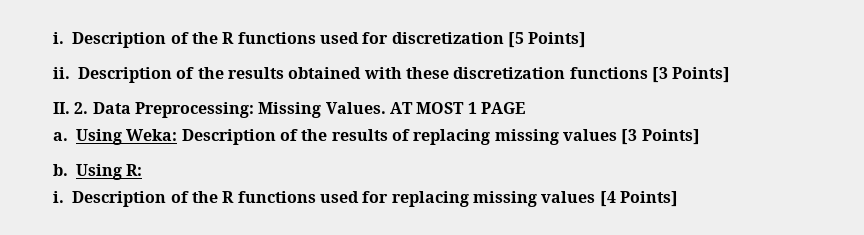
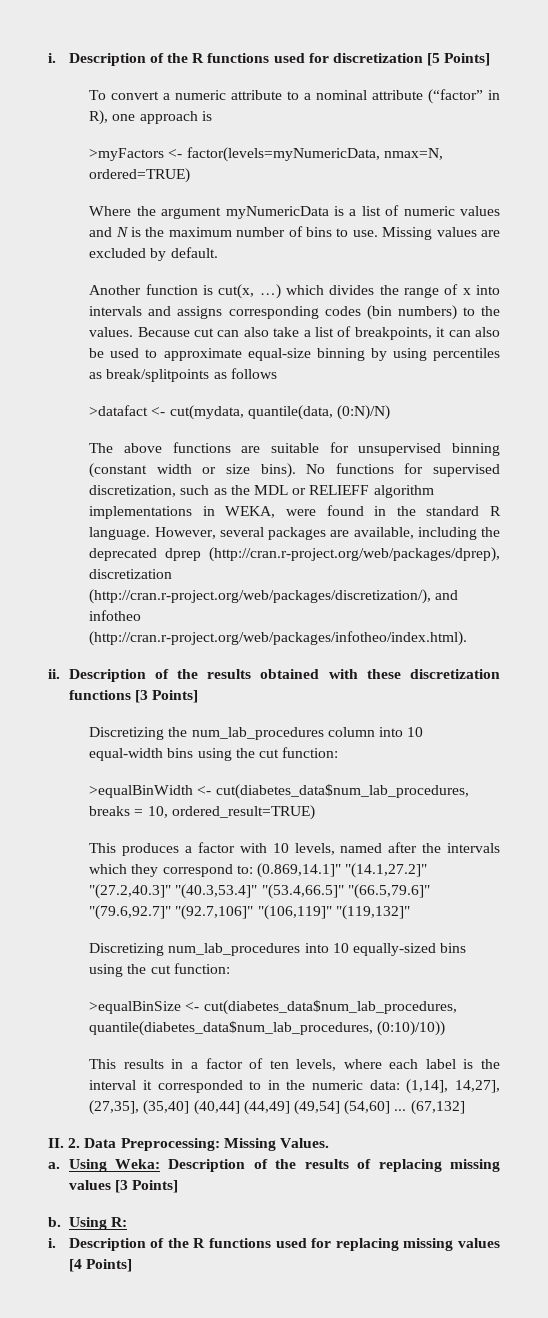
+ To convert a numeric attribute to a nominal attribute (“factor” in R), one approach is
+ >myFactors <- factor(levels=myNumericData, nmax=N, ordered=TRUE)
+ Where the argument myNumericData is a list of numeric values and N is the maximum number of bins to use. Missing values are excluded by default.
+ Another function is cut(x, …) which divides the range of x into intervals and assigns corresponding codes (bin numbers) to the values. Because cut can also take a list of breakpoints, it can also be used to approximate equal-size binning by using percentiles as break/splitpoints as follows
+ >datafact <- cut(mydata, quantile(data, (0:N)/N)
+ The above functions are suitable for unsupervised binning (constant width or size bins). No functions for supervised discretization, such as the MDL or RELIEFF algorithm implementations in WEKA, were found in the standard R language. However, several packages are available, including the deprecated dprep (http://cran.r-project.org/web/packages/dprep), discretization (http://cran.r-project.org/web/packages/discretization/), and infotheo (http://cran.r-project.org/web/packages/infotheo/index.html).
+ Discretizing the num_lab_procedures column into 10 equal-width bins using the cut function:
+ >equalBinWidth <- cut(diabetes_data$num_lab_procedures, breaks = 10, ordered_result=TRUE)
+ This produces a factor with 10 levels, named after the intervals which they correspond to: (0.869,14.1]" "(14.1,27.2]" "(27.2,40.3]" "(40.3,53.4]" "(53.4,66.5]" "(66.5,79.6]" "(79.6,92.7]" "(92.7,106]" "(106,119]" "(119,132]"
+ Discretizing num_lab_procedures into 10 equally-sized bins using the cut function:
+ >equalBinSize <- cut(diabetes_data$num_lab_procedures, quantile(diabetes_data$num_lab_procedures, (0:10)/10))
+ This results in a factor of ten levels, where each label is the interval it corresponded to in the numeric data: (1,14], 14,27], (27,35], (35,40] (40,44] (44,49] (49,54] (54,60] ... (67,132]
- AT MOST 1 PAGE

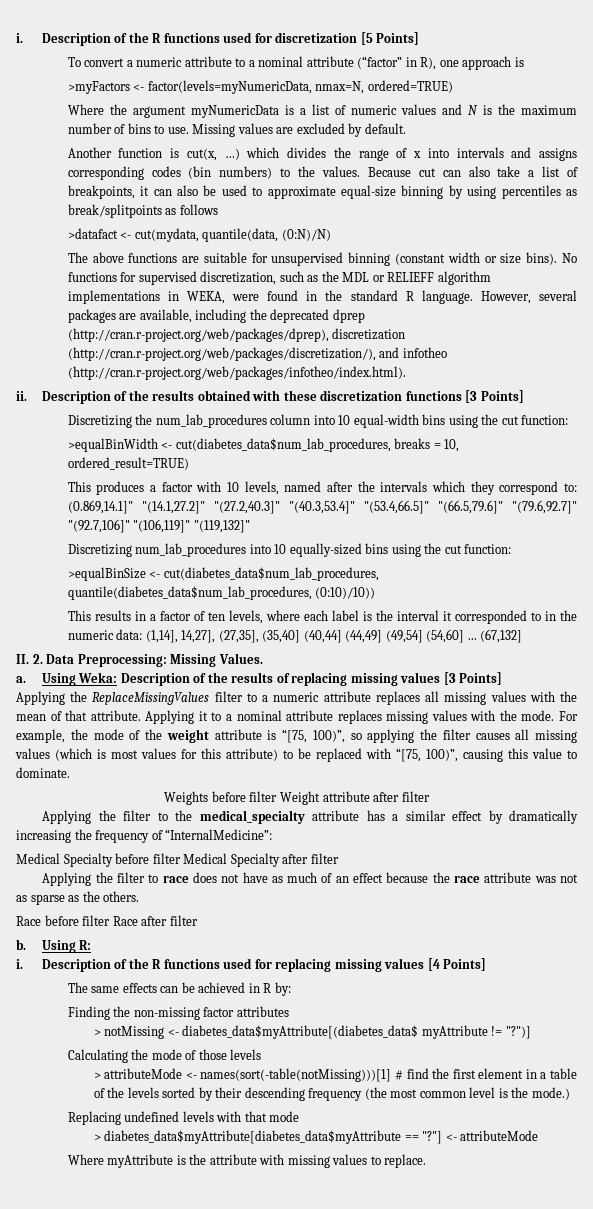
+ Applying the ReplaceMissingValues filter to a numeric attribute replaces all missing values with the mean of that attribute. Applying it to a nominal attribute replaces missing values with the mode. For example, the mode of the weight attribute is “[75, 100)”, so applying the filter causes all missing values (which is most values for this attribute) to be replaced with “[75, 100)”, causing this value to dominate.
+ Weights before filter Weight attribute after filter
+ Applying the filter to the medical_specialty attribute has a similar effect by dramatically increasing the frequency of “InternalMedicine”:
+ Medical Specialty before filter Medical Specialty after filter
+ Applying the filter to race does not have as much of an effect because the race attribute was not as sparse as the others.
+ Race before filter Race after filter
+ The same effects can be achieved in R by:
+ Finding the non-missing factor attributes
+ > notMissing <- diabetes_data$myAttribute[(diabetes_data$ myAttribute != "?")]
+ Calculating the mode of those levels
+ > attributeMode <- names(sort(-table(notMissing)))[1] # find the first element in a table of the levels sorted by their descending frequency (the most common level is the mode.)
+ Replacing undefined levels with that mode
+ > diabetes_data$myAttribute[diabetes_data$myAttribute == "?"] <- attributeMode
+ Where myAttribute is the attribute with missing values to replace.

